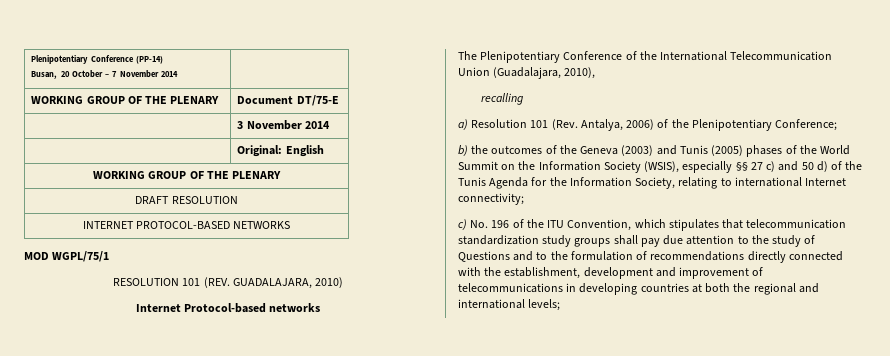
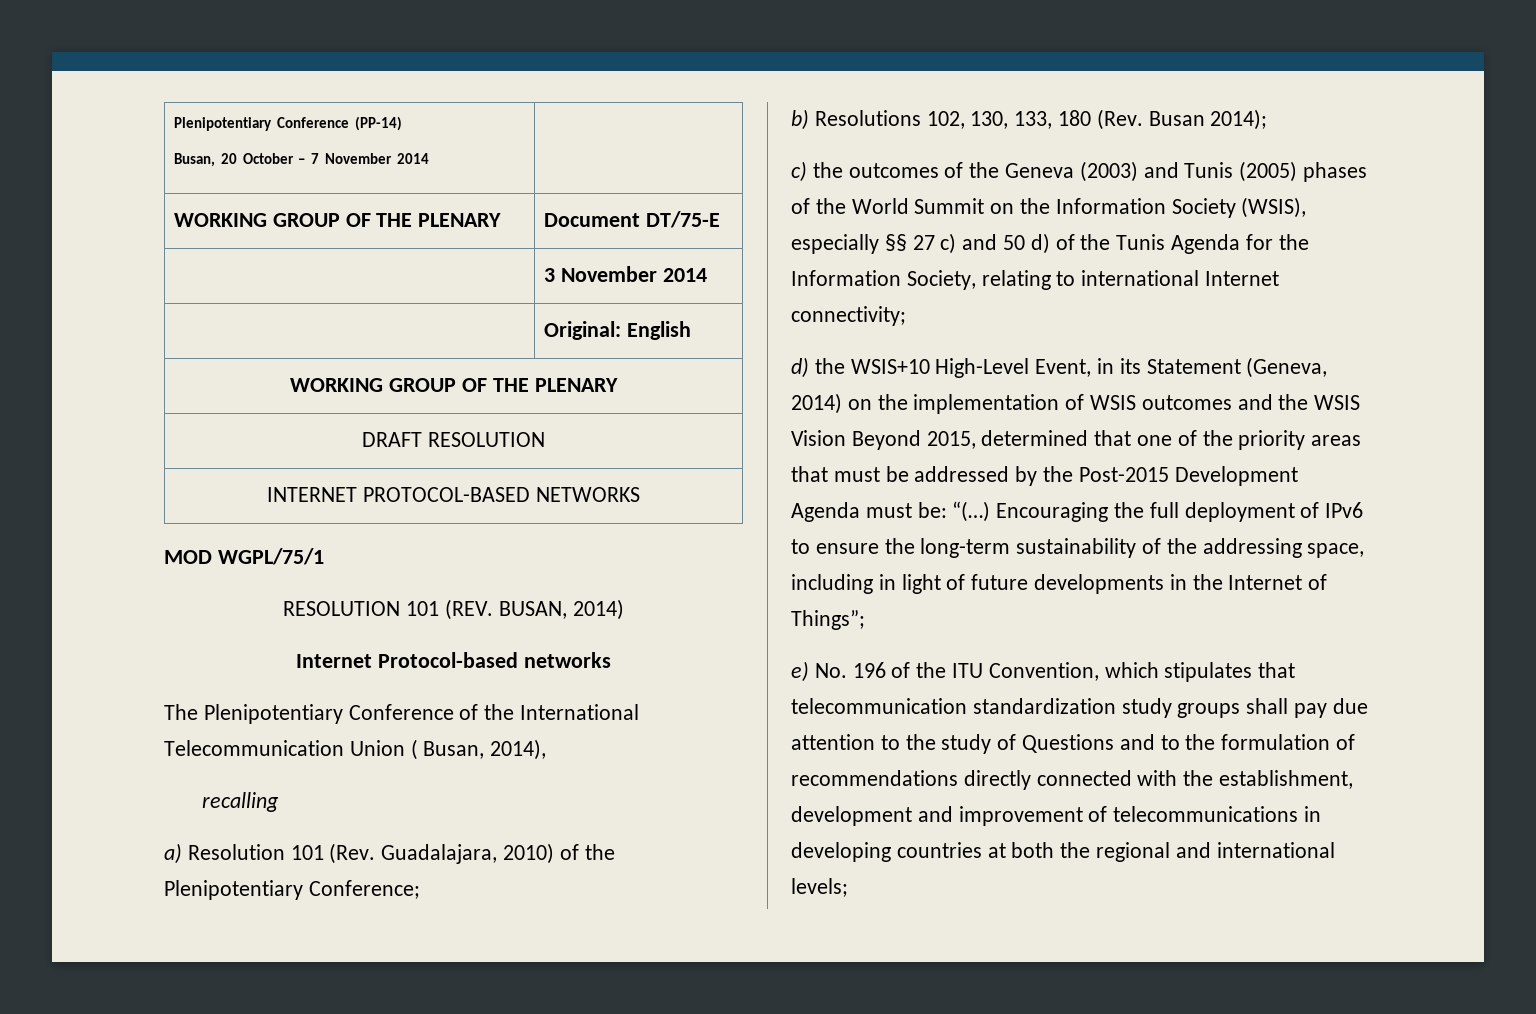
- RESOLUTION 101 (REV. GUADALAJARA, 2010)
+ RESOLUTION 101 (REV. BUSAN, 2014)
- The Plenipotentiary Conference of the International Telecommunication Union (Guadalajara, 2010),
+ The Plenipotentiary Conference of the International Telecommunication Union ( Busan, 2014),
- a) Resolution 101 (Rev. Antalya, 2006) of the Plenipotentiary Conference;
+ a) Resolution 101 (Rev. Guadalajara, 2010) of the Plenipotentiary Conference;
- b) the outcomes of the Geneva (2003) and Tunis (2005) phases of the World Summit on the Information Society (WSIS), especially §§ 27 c) and 50 d) of the Tunis Agenda for the Information Society, relating to international Internet connectivity;
+ b) Resolutions 102, 130, 133, 180 (Rev. Busan 2014);
+ c) the outcomes of the Geneva (2003) and Tunis (2005) phases of the World Summit on the Information Society (WSIS), especially §§ 27 c) and 50 d) of the Tunis Agenda for the Information Society, relating to international Internet connectivity;
- c) No. 196 of the ITU Convention, which stipulates that telecommunication standardization study groups shall pay due attention to the study of Questions and to the formulation of recommendations directly connected with the establishment, development and improvement of telecommunications in developing countries at both the regional and international levels;
+ d) the WSIS+10 High-Level Event, in its Statement (Geneva, 2014) on the implementation of WSIS outcomes and the WSIS Vision Beyond 2015, determined that one of the priority areas that must be addressed by the Post-2015 Development Agenda must be: “(…) Encouraging the full deployment of IPv6 to ensure the long-term sustainability of the addressing space, including in light of future developments in the Internet of Things”;
+ e) No. 196 of the ITU Convention, which stipulates that telecommunication standardization study groups shall pay due attention to the study of Questions and to the formulation of recommendations directly connected with the establishment, development and improvement of telecommunications in developing countries at both the regional and international levels;

